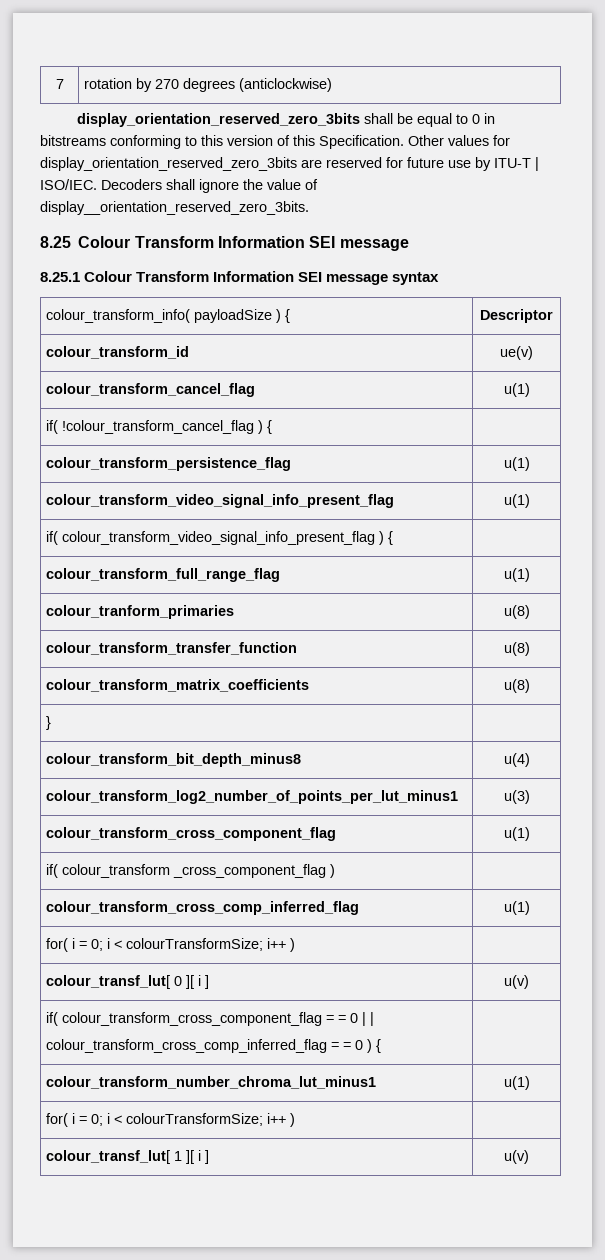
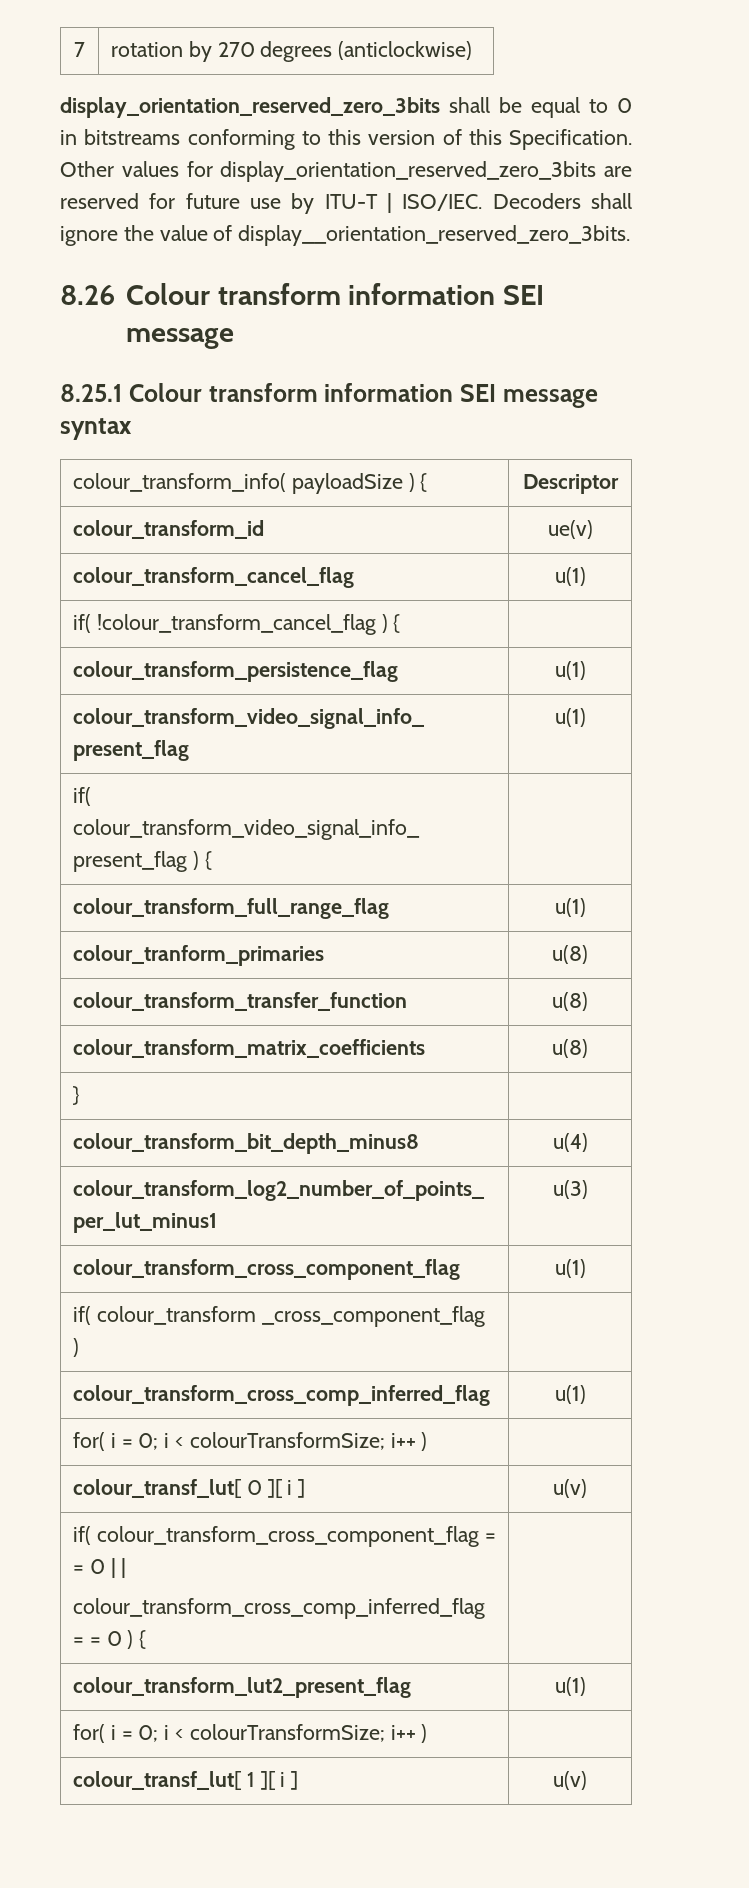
- 8.25 Colour Transform Information SEI message
+ 8.26 Colour transform information SEI message
- 8.25.1 Colour Transform Information SEI message syntax
+ 8.25.1 Colour transform information SEI message syntax
- colour_transform_number_chroma_lut_minus1 | u(1)
+ colour_transform_lut2_present_flag | u(1)

